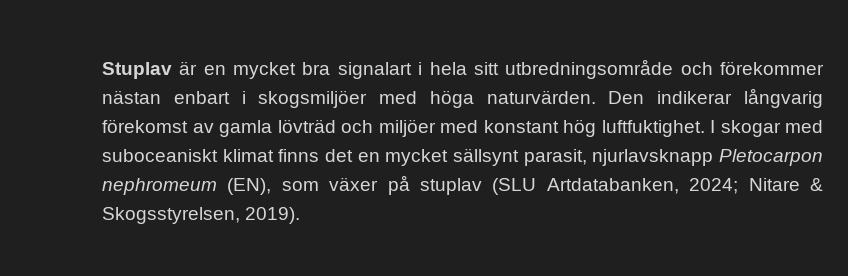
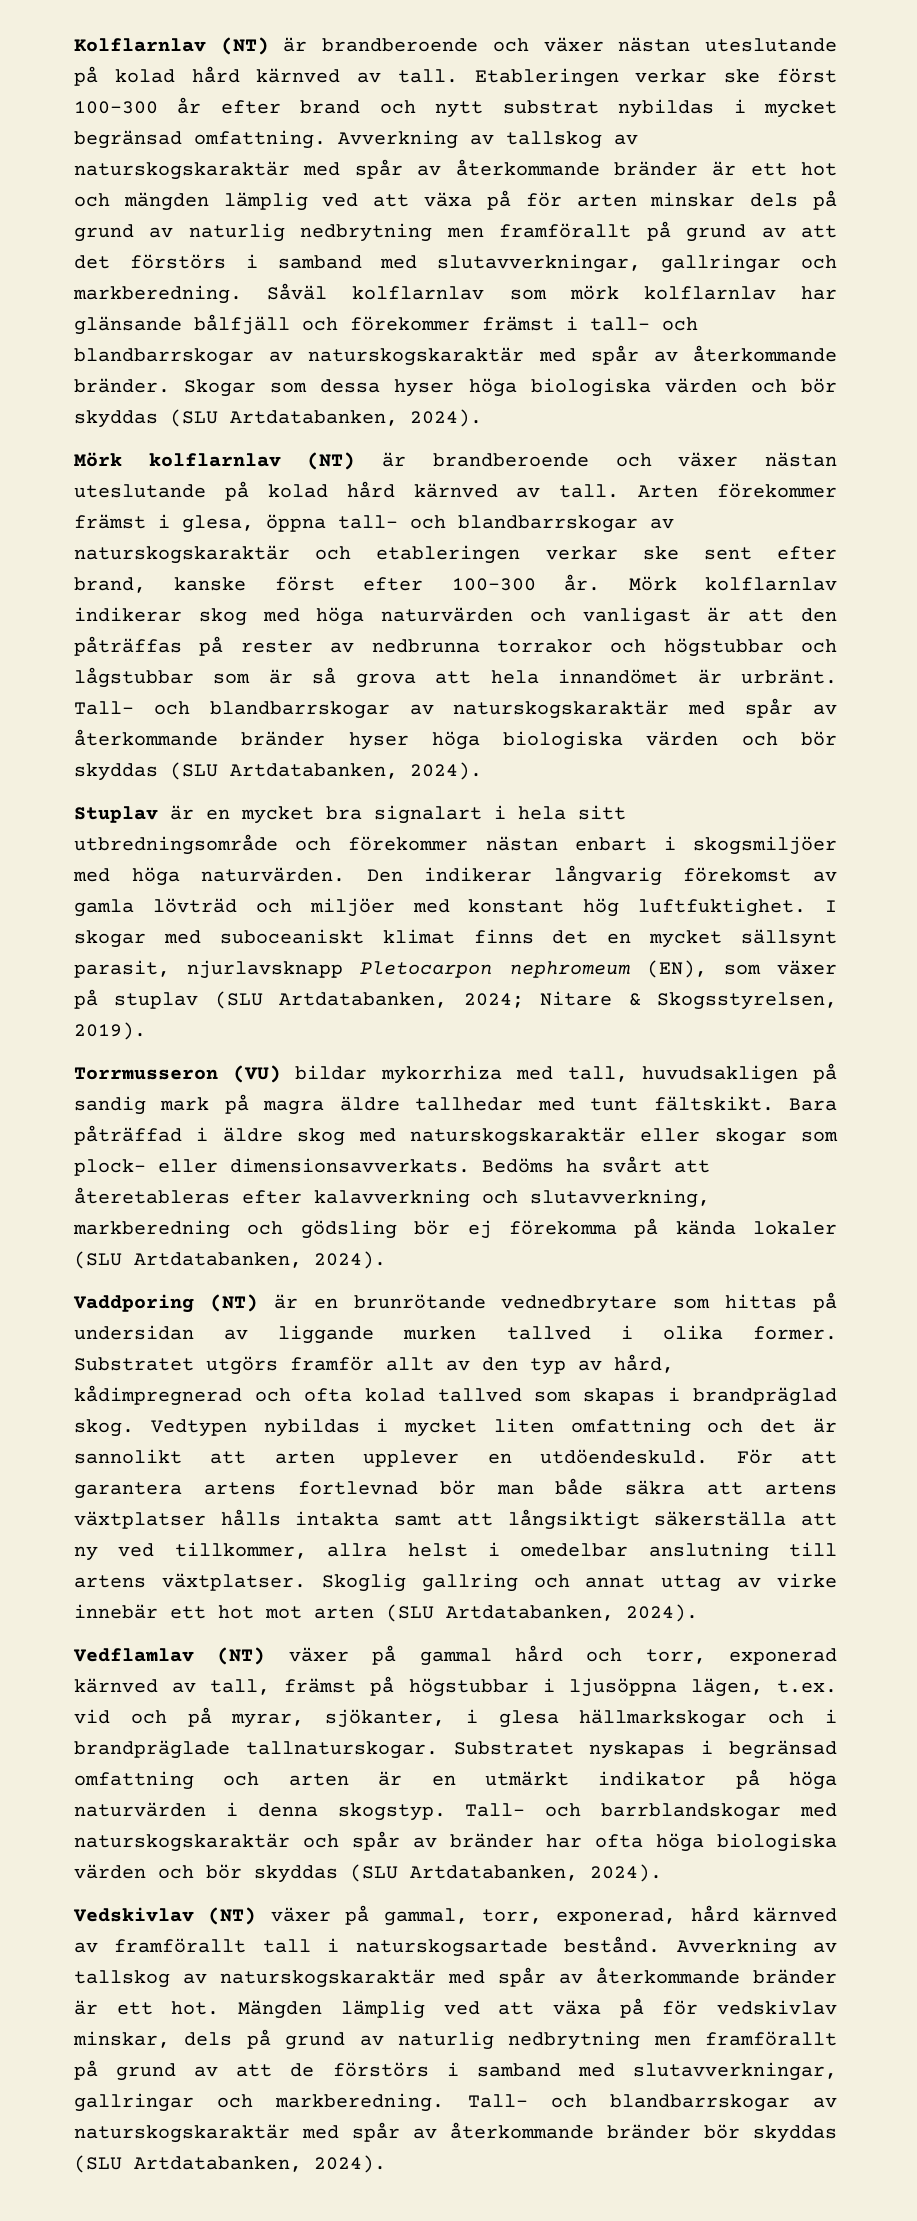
+ Kolflarnlav (NT) är brandberoende och växer nästan uteslutande på kolad hård kärnved av tall. Etableringen verkar ske först 100–300 år efter brand och nytt substrat nybildas i mycket begränsad omfattning. Avverkning av tallskog av naturskogskaraktär med spår av återkommande bränder är ett hot och mängden lämplig ved att växa på för arten minskar dels på grund av naturlig nedbrytning men framförallt på grund av att det förstörs i samband med slutavverkningar, gallringar och markberedning. Såväl kolflarnlav som mörk kolflarnlav har glänsande bålfjäll och förekommer främst i tall- och blandbarrskogar av naturskogskaraktär med spår av återkommande bränder. Skogar som dessa hyser höga biologiska värden och bör skyddas (SLU Artdatabanken, 2024).
+ Mörk kolflarnlav (NT) är brandberoende och växer nästan uteslutande på kolad hård kärnved av tall. Arten förekommer främst i glesa, öppna tall- och blandbarrskogar av naturskogskaraktär och etableringen verkar ske sent efter brand, kanske först efter 100–300 år. Mörk kolflarnlav indikerar skog med höga naturvärden och vanligast är att den påträffas på rester av nedbrunna torrakor och högstubbar och lågstubbar som är så grova att hela innandömet är urbränt. Tall- och blandbarrskogar av naturskogskaraktär med spår av återkommande bränder hyser höga biologiska värden och bör skyddas (SLU Artdatabanken, 2024).
+ Torrmusseron (VU) bildar mykorrhiza med tall, huvudsakligen på sandig mark på magra äldre tallhedar med tunt fältskikt. Bara påträffad i äldre skog med naturskogskaraktär eller skogar som plock- eller dimensionsavverkats. Bedöms ha svårt att återetableras efter kalavverkning och slutavverkning, markberedning och gödsling bör ej förekomma på kända lokaler (SLU Artdatabanken, 2024).
+ Vaddporing (NT) är en brunrötande vednedbrytare som hittas på undersidan av liggande murken tallved i olika former. Substratet utgörs framför allt av den typ av hård, kådimpregnerad och ofta kolad tallved som skapas i brandpräglad skog. Vedtypen nybildas i mycket liten omfattning och det är sannolikt att arten upplever en utdöendeskuld. För att garantera artens fortlevnad bör man både säkra att artens växtplatser hålls intakta samt att långsiktigt säkerställa att ny ved tillkommer, allra helst i omedelbar anslutning till artens växtplatser. Skoglig gallring och annat uttag av virke innebär ett hot mot arten (SLU Artdatabanken, 2024).
+ Vedflamlav (NT) växer på gammal hård och torr, exponerad kärnved av tall, främst på högstubbar i ljusöppna lägen, t.ex. vid och på myrar, sjökanter, i glesa hällmarkskogar och i brandpräglade tallnaturskogar. Substratet nyskapas i begränsad omfattning och arten är en utmärkt indikator på höga naturvärden i denna skogstyp. Tall- och barrblandskogar med naturskogskaraktär och spår av bränder har ofta höga biologiska värden och bör skyddas (SLU Artdatabanken, 2024).
+ Vedskivlav (NT) växer på gammal, torr, exponerad, hård kärnved av framförallt tall i naturskogsartade bestånd. Avverkning av tallskog av naturskogskaraktär med spår av återkommande bränder är ett hot. Mängden lämplig ved att växa på för vedskivlav minskar, dels på grund av naturlig nedbrytning men framförallt på grund av att de förstörs i samband med slutavverkningar, gallringar och markberedning. Tall- och blandbarrskogar av naturskogskaraktär med spår av återkommande bränder bör skyddas (SLU Artdatabanken, 2024).

